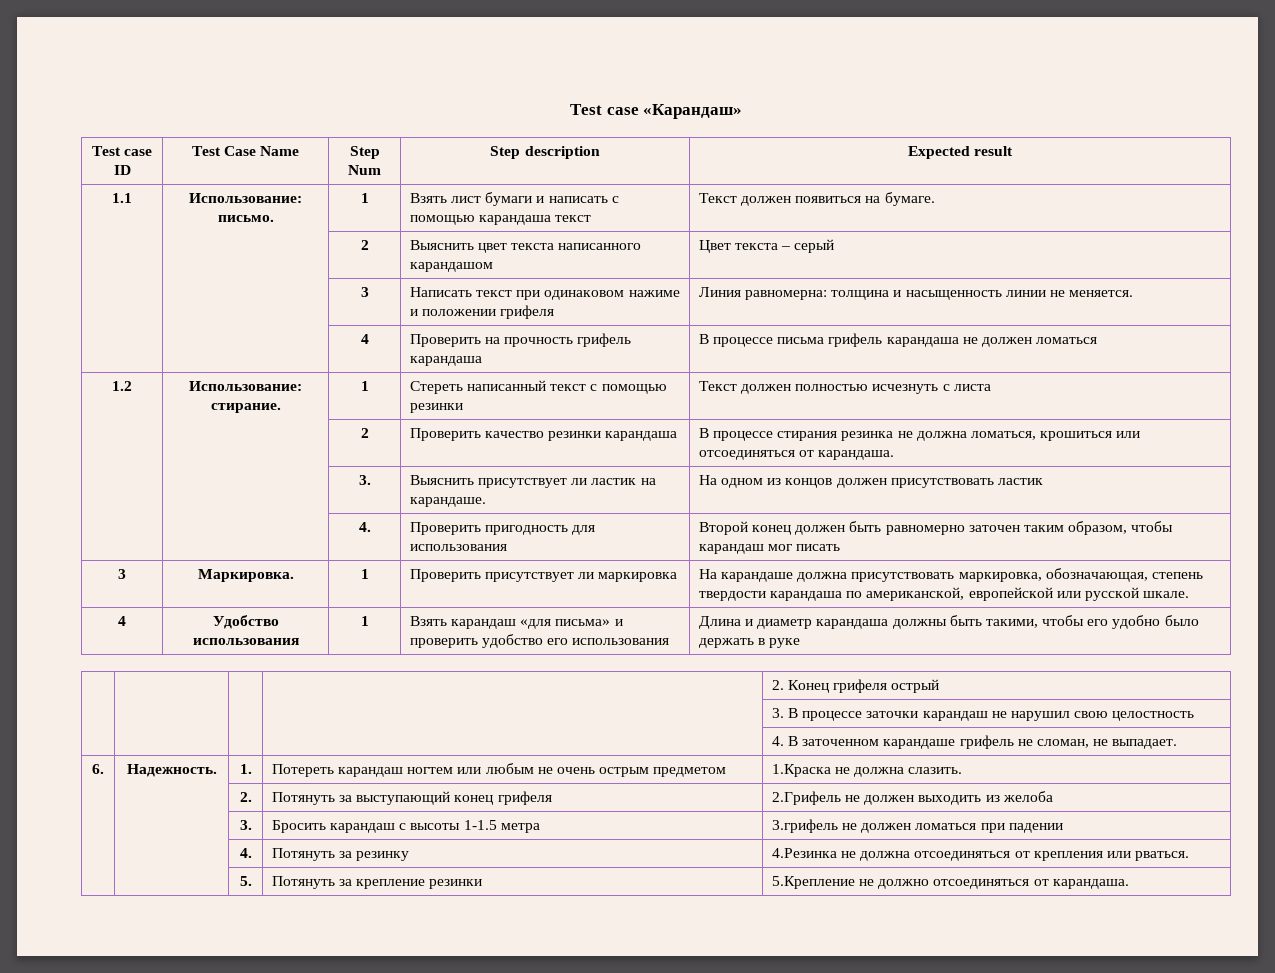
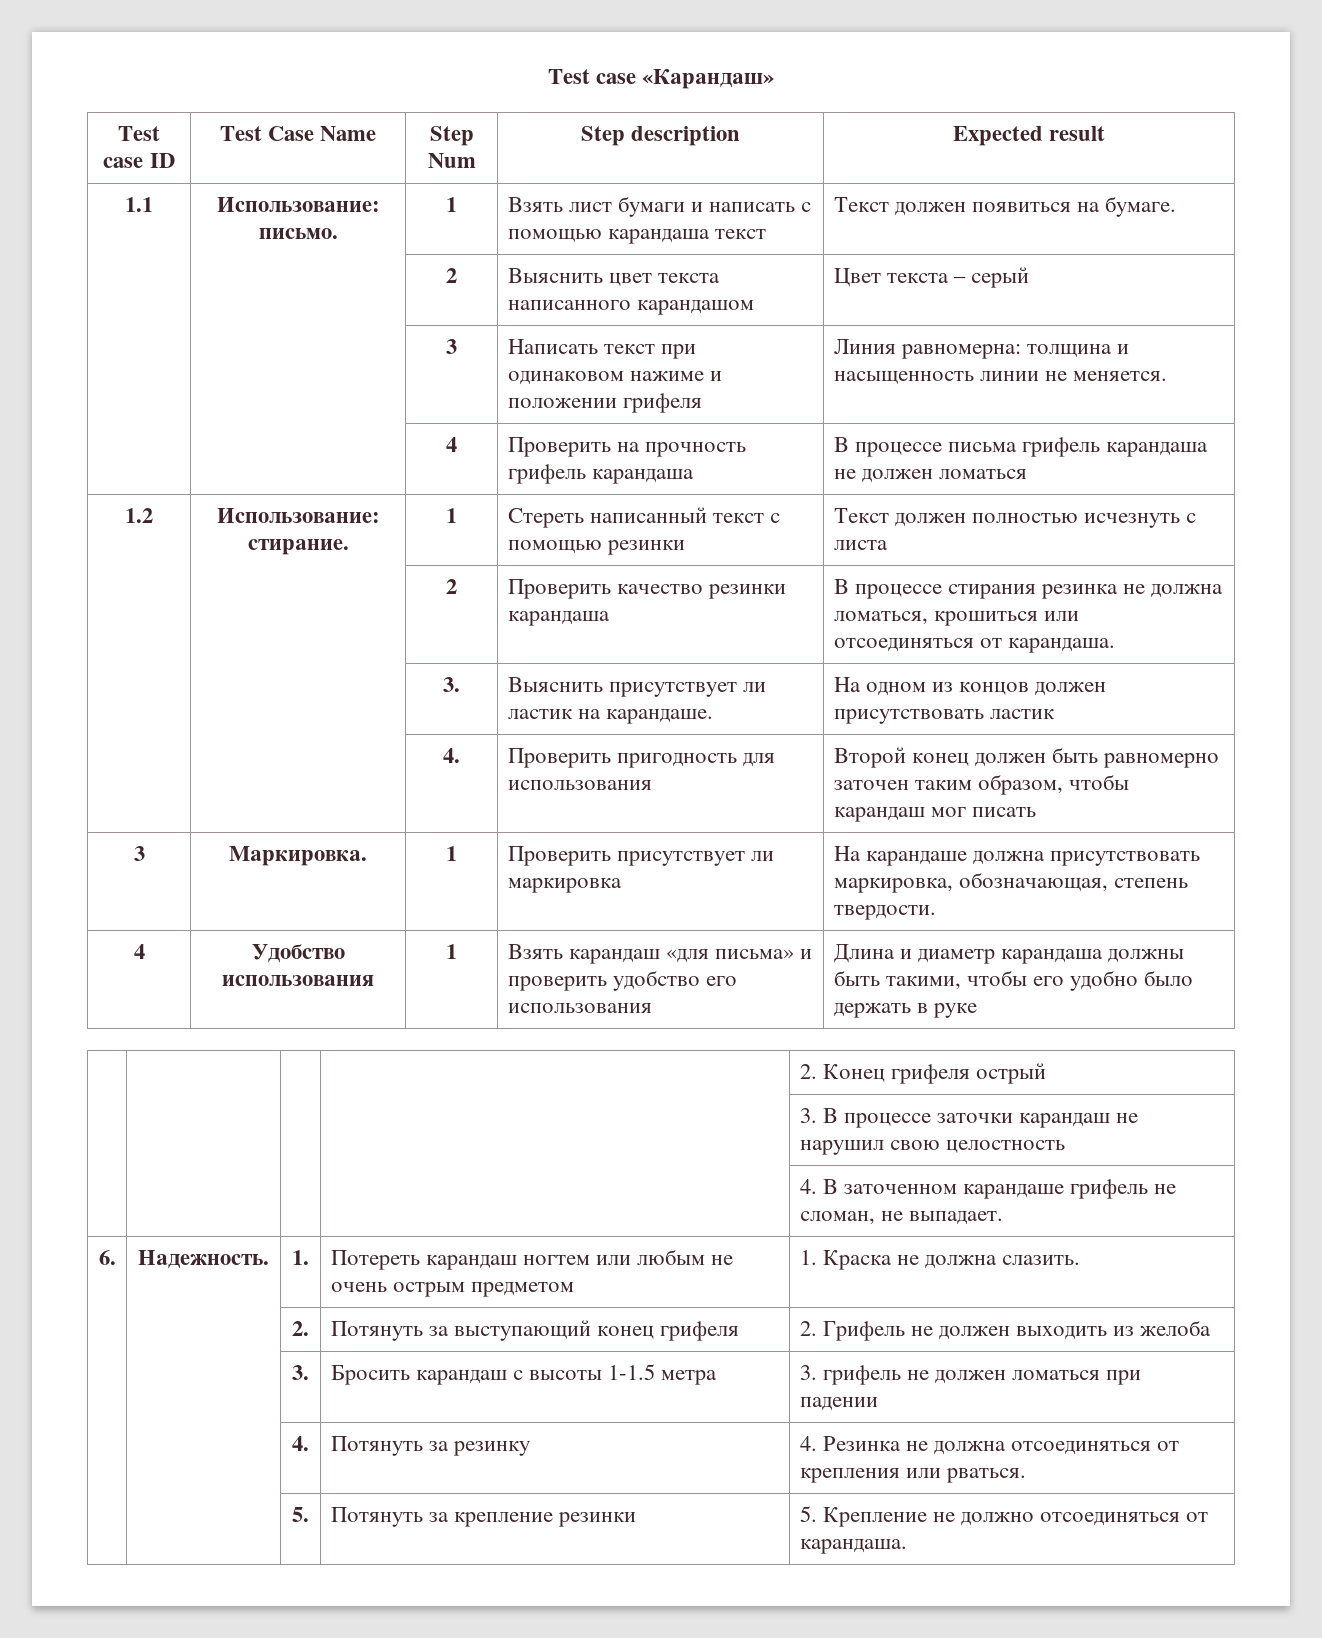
- 3 | Маркировка. | 1 | Проверить присутствует ли маркировка | На карандаше должна присутствовать маркировка, обозначающая, степень твердости карандаша по американской, европейской или русской шкале.
+ 3 | Маркировка. | 1 | Проверить присутствует ли маркировка | На карандаше должна присутствовать маркировка, обозначающая, степень твердости.
- 6. | Надежность. | 1. | Потереть карандаш ногтем или любым не очень острым предметом | 1.Краска не должна слазить.
+ 6. | Надежность. | 1. | Потереть карандаш ногтем или любым не очень острым предметом | 1. Краска не должна слазить.
- | | 2. | Потянуть за выступающий конец грифеля | 2.Грифель не должен выходить из желоба
+ | | 2. | Потянуть за выступающий конец грифеля | 2. Грифель не должен выходить из желоба
- | | 3. | Бросить карандаш с высоты 1-1.5 метра | 3.грифель не должен ломаться при падении
+ | | 3. | Бросить карандаш с высоты 1-1.5 метра | 3. грифель не должен ломаться при падении
- | | 4. | Потянуть за резинку | 4.Резинка не должна отсоединяться от крепления или рваться.
+ | | 4. | Потянуть за резинку | 4. Резинка не должна отсоединяться от крепления или рваться.
- | | 5. | Потянуть за крепление резинки | 5.Крепление не должно отсоединяться от карандаша.
+ | | 5. | Потянуть за крепление резинки | 5. Крепление не должно отсоединяться от карандаша.

